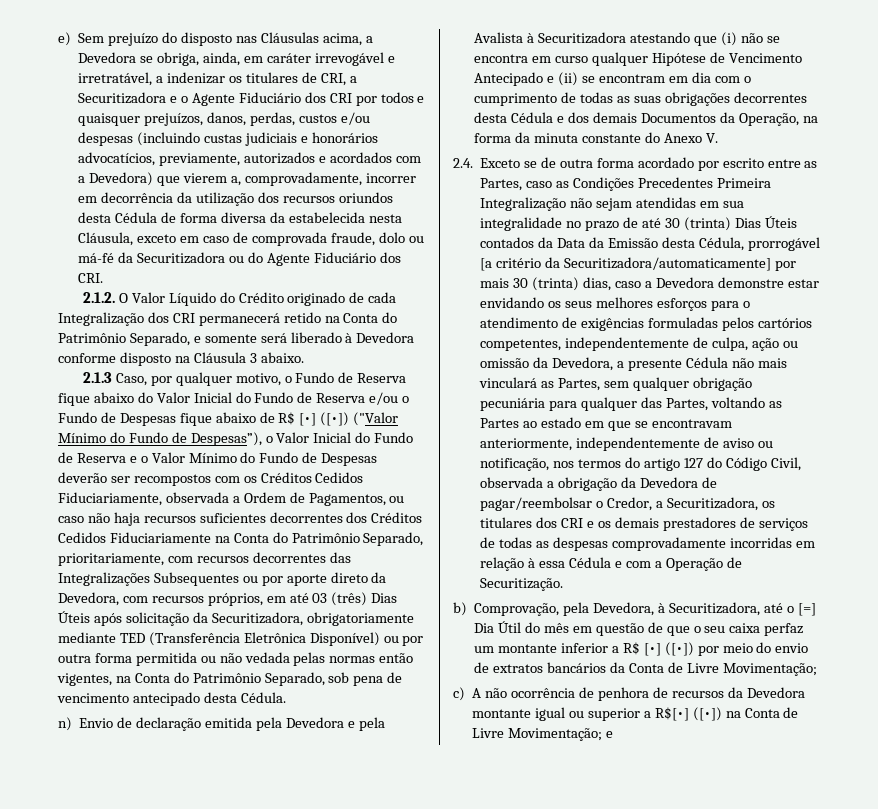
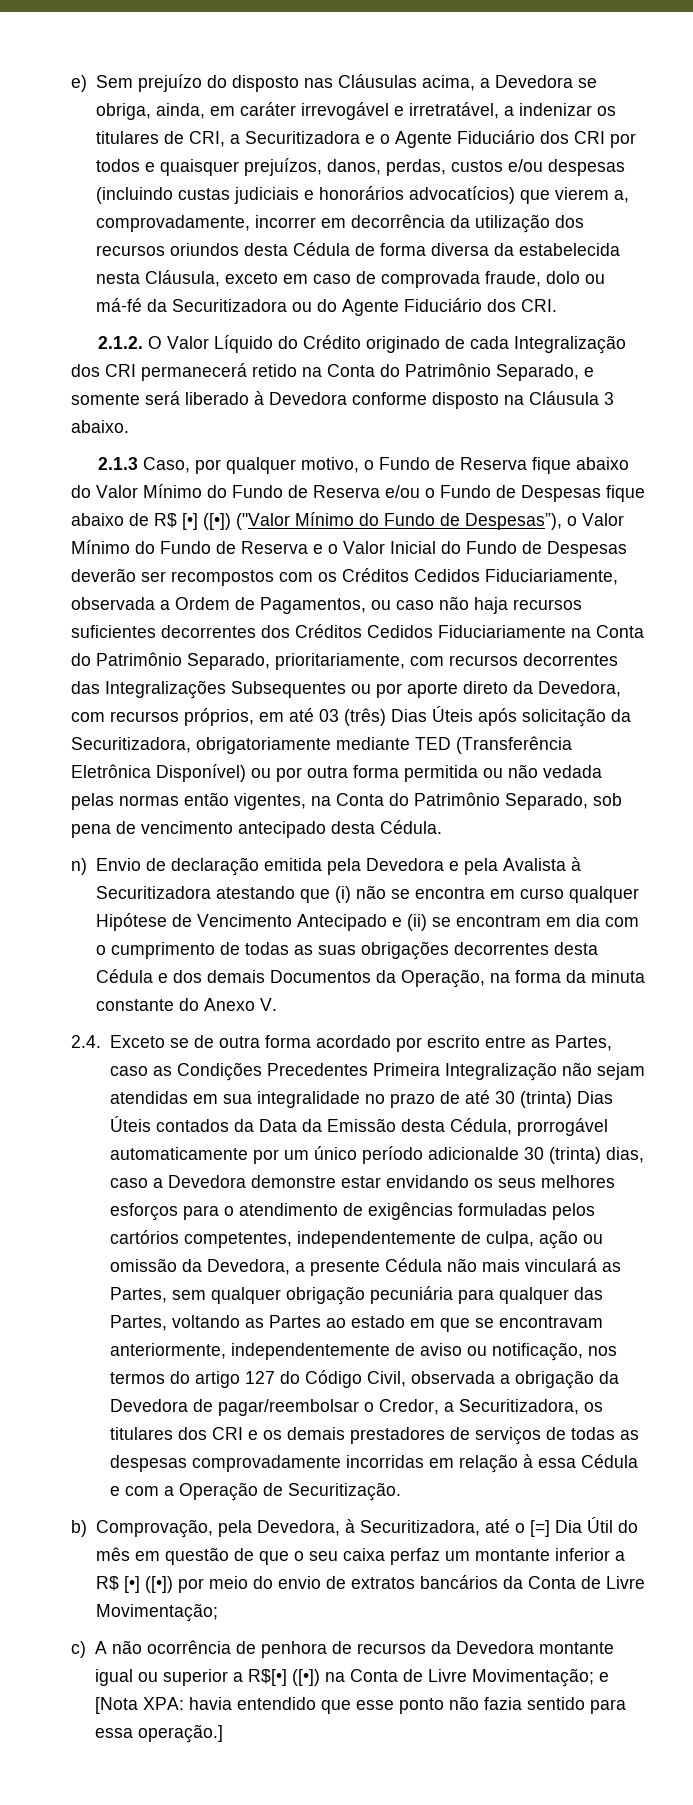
- e) Sem prejuízo do disposto nas Cláusulas acima, a Devedora se obriga, ainda, em caráter irrevogável e irretratável, a indenizar os titulares de CRI, a Securitizadora e o Agente Fiduciário dos CRI por todos e quaisquer prejuízos, danos, perdas, custos e/ou despesas (incluindo custas judiciais e honorários advocatícios, previamente, autorizados e acordados com a Devedora) que vierem a, comprovadamente, incorrer em decorrência da utilização dos recursos oriundos desta Cédula de forma diversa da estabelecida nesta Cláusula, exceto em caso de comprovada fraude, dolo ou má-fé da Securitizadora ou do Agente Fiduciário dos CRI.
+ e) Sem prejuízo do disposto nas Cláusulas acima, a Devedora se obriga, ainda, em caráter irrevogável e irretratável, a indenizar os titulares de CRI, a Securitizadora e o Agente Fiduciário dos CRI por todos e quaisquer prejuízos, danos, perdas, custos e/ou despesas (incluindo custas judiciais e honorários advocatícios) que vierem a, comprovadamente, incorrer em decorrência da utilização dos recursos oriundos desta Cédula de forma diversa da estabelecida nesta Cláusula, exceto em caso de comprovada fraude, dolo ou má-fé da Securitizadora ou do Agente Fiduciário dos CRI.
- 2.1.3 Caso, por qualquer motivo, o Fundo de Reserva fique abaixo do Valor Inicial do Fundo de Reserva e/ou o Fundo de Despesas fique abaixo de R$ [•] ([•]) ("Valor Mínimo do Fundo de Despesas”), o Valor Inicial do Fundo de Reserva e o Valor Mínimo do Fundo de Despesas deverão ser recompostos com os Créditos Cedidos Fiduciariamente, observada a Ordem de Pagamentos, ou caso não haja recursos suficientes decorrentes dos Créditos Cedidos Fiduciariamente na Conta do Patrimônio Separado, prioritariamente, com recursos decorrentes das Integralizações Subsequentes ou por aporte direto da Devedora, com recursos próprios, em até 03 (três) Dias Úteis após solicitação da Securitizadora, obrigatoriamente mediante TED (Transferência Eletrônica Disponível) ou por outra forma permitida ou não vedada pelas normas então vigentes, na Conta do Patrimônio Separado, sob pena de vencimento antecipado desta Cédula.
+ 2.1.3 Caso, por qualquer motivo, o Fundo de Reserva fique abaixo do Valor Mínimo do Fundo de Reserva e/ou o Fundo de Despesas fique abaixo de R$ [•] ([•]) ("Valor Mínimo do Fundo de Despesas”), o Valor Mínimo do Fundo de Reserva e o Valor Inicial do Fundo de Despesas deverão ser recompostos com os Créditos Cedidos Fiduciariamente, observada a Ordem de Pagamentos, ou caso não haja recursos suficientes decorrentes dos Créditos Cedidos Fiduciariamente na Conta do Patrimônio Separado, prioritariamente, com recursos decorrentes das Integralizações Subsequentes ou por aporte direto da Devedora, com recursos próprios, em até 03 (três) Dias Úteis após solicitação da Securitizadora, obrigatoriamente mediante TED (Transferência Eletrônica Disponível) ou por outra forma permitida ou não vedada pelas normas então vigentes, na Conta do Patrimônio Separado, sob pena de vencimento antecipado desta Cédula.
- 2.4. Exceto se de outra forma acordado por escrito entre as Partes, caso as Condições Precedentes Primeira Integralização não sejam atendidas em sua integralidade no prazo de até 30 (trinta) Dias Úteis contados da Data da Emissão desta Cédula, prorrogável [a critério da Securitizadora/automaticamente] por mais 30 (trinta) dias, caso a Devedora demonstre estar envidando os seus melhores esforços para o atendimento de exigências formuladas pelos cartórios competentes, independentemente de culpa, ação ou omissão da Devedora, a presente Cédula não mais vinculará as Partes, sem qualquer obrigação pecuniária para qualquer das Partes, voltando as Partes ao estado em que se encontravam anteriormente, independentemente de aviso ou notificação, nos termos do artigo 127 do Código Civil, observada a obrigação da Devedora de pagar/reembolsar o Credor, a Securitizadora, os titulares dos CRI e os demais prestadores de serviços de todas as despesas comprovadamente incorridas em relação à essa Cédula e com a Operação de Securitização.
+ 2.4. Exceto se de outra forma acordado por escrito entre as Partes, caso as Condições Precedentes Primeira Integralização não sejam atendidas em sua integralidade no prazo de até 30 (trinta) Dias Úteis contados da Data da Emissão desta Cédula, prorrogável automaticamente por um único período adicionalde 30 (trinta) dias, caso a Devedora demonstre estar envidando os seus melhores esforços para o atendimento de exigências formuladas pelos cartórios competentes, independentemente de culpa, ação ou omissão da Devedora, a presente Cédula não mais vinculará as Partes, sem qualquer obrigação pecuniária para qualquer das Partes, voltando as Partes ao estado em que se encontravam anteriormente, independentemente de aviso ou notificação, nos termos do artigo 127 do Código Civil, observada a obrigação da Devedora de pagar/reembolsar o Credor, a Securitizadora, os titulares dos CRI e os demais prestadores de serviços de todas as despesas comprovadamente incorridas em relação à essa Cédula e com a Operação de Securitização.
- c) A não ocorrência de penhora de recursos da Devedora montante igual ou superior a R$[•] ([•]) na Conta de Livre Movimentação; e
+ c) A não ocorrência de penhora de recursos da Devedora montante igual ou superior a R$[•] ([•]) na Conta de Livre Movimentação; e [Nota XPA: havia entendido que esse ponto não fazia sentido para essa operação.]

